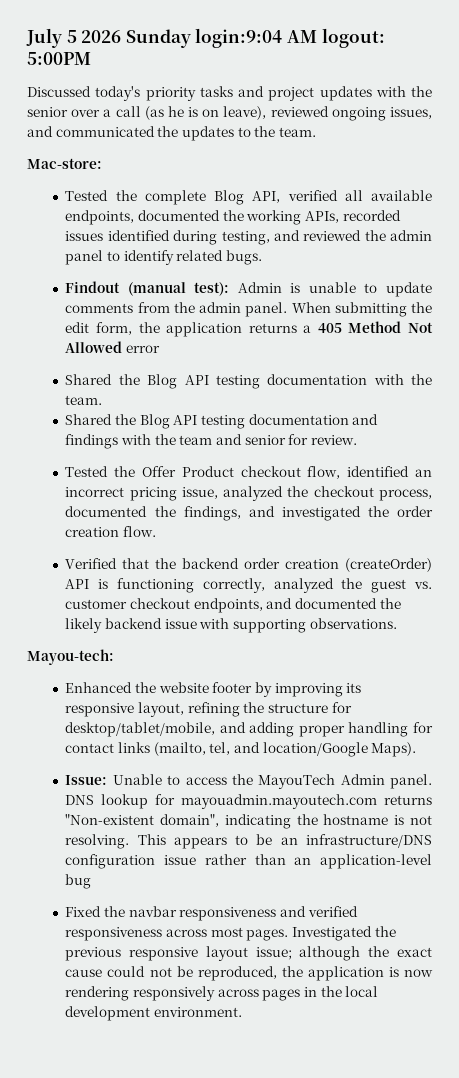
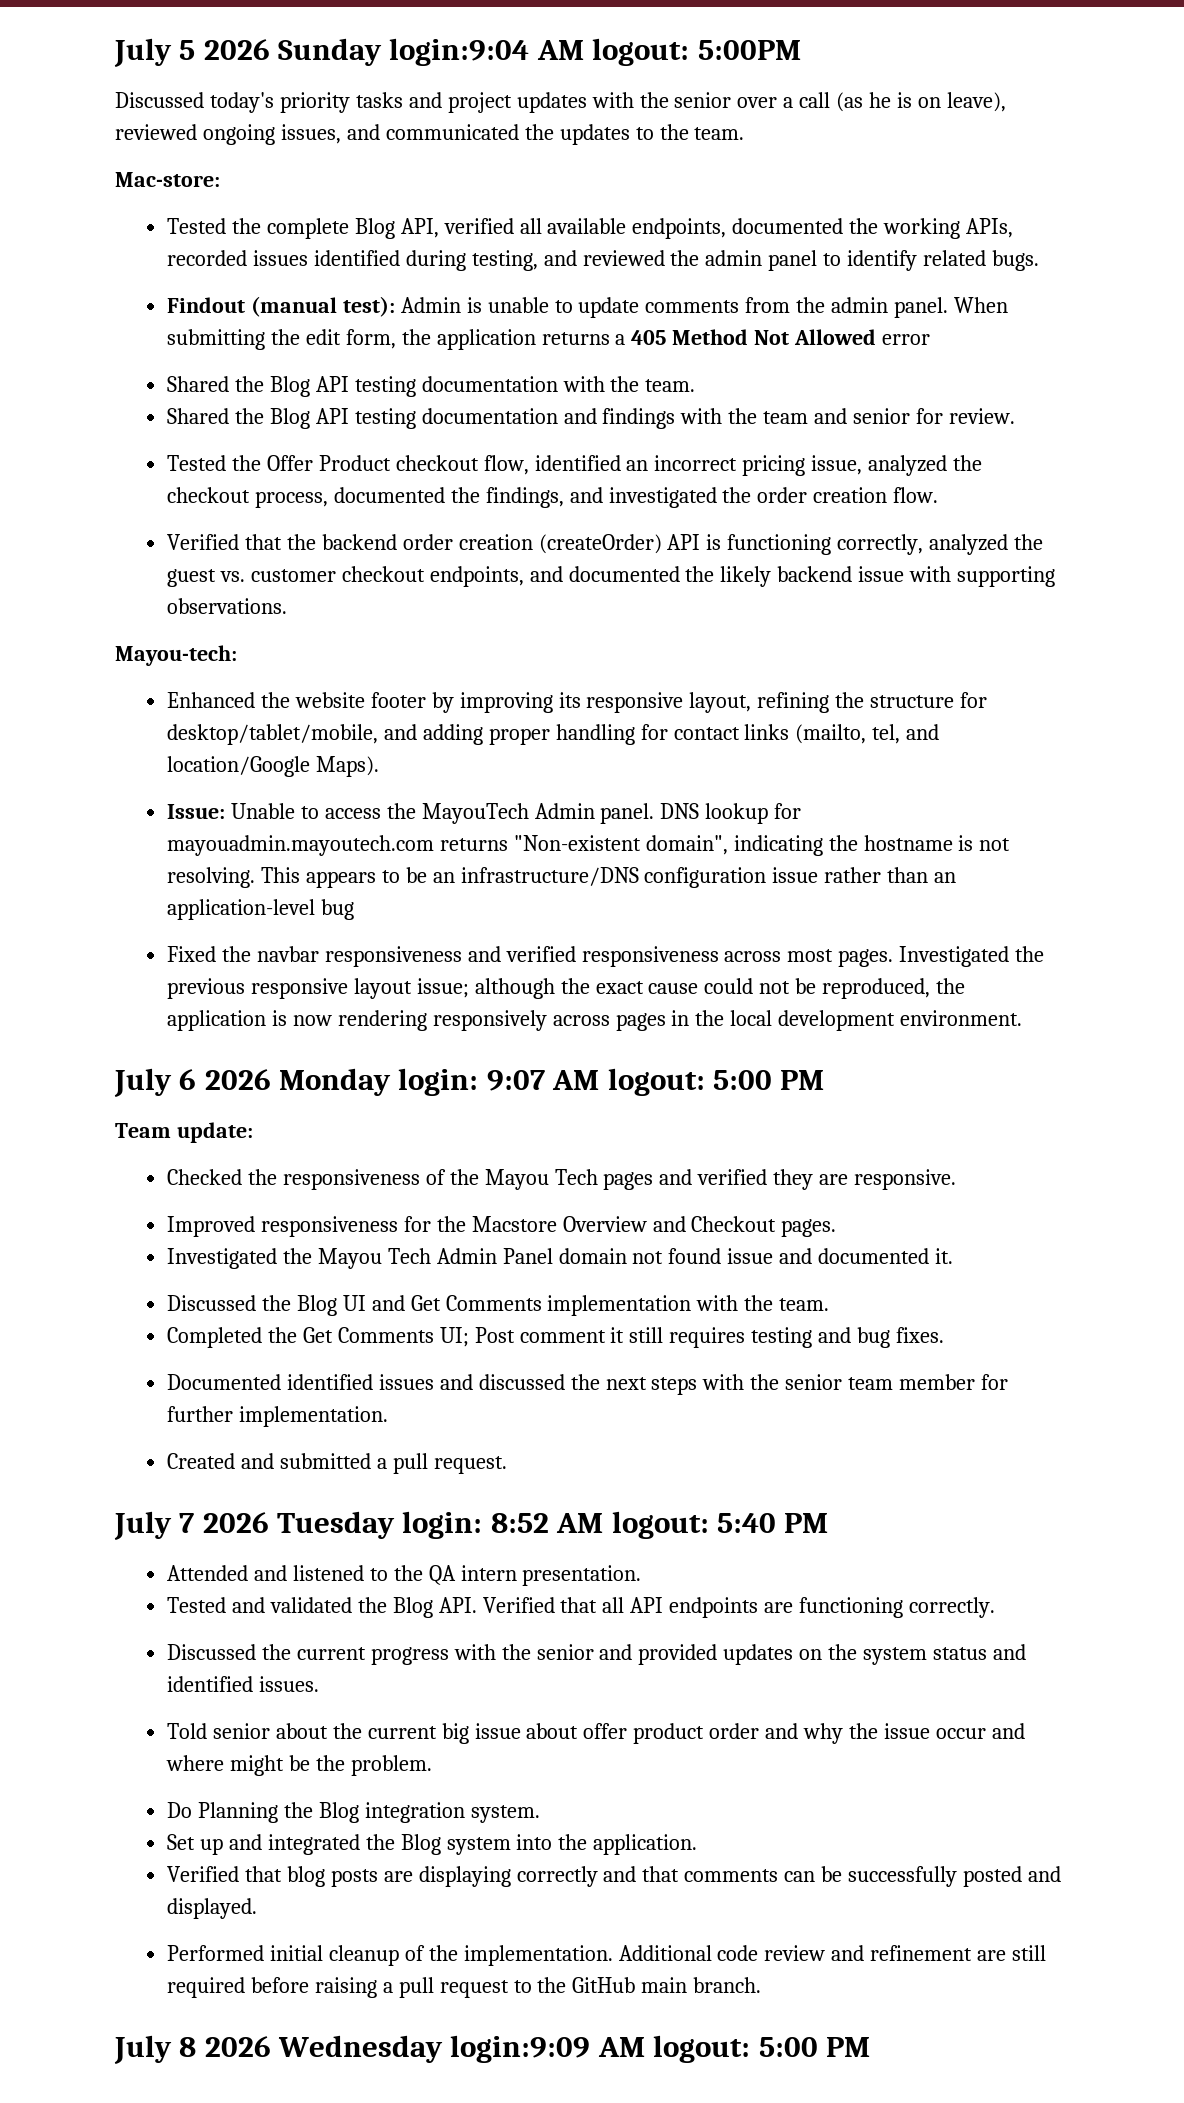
+ July 6 2026 Monday login: 9:07 AM logout: 5:00 PM
+ Team update:
+ Checked the responsiveness of the Mayou Tech pages and verified they are responsive.
+ Improved responsiveness for the Macstore Overview and Checkout pages.
+ Investigated the Mayou Tech Admin Panel domain not found issue and documented it.
+ Discussed the Blog UI and Get Comments implementation with the team.
+ Completed the Get Comments UI; Post comment it still requires testing and bug fixes.
+ Documented identified issues and discussed the next steps with the senior team member for further implementation.
+ Created and submitted a pull request.
+ July 7 2026 Tuesday login: 8:52 AM logout: 5:40 PM
+ Attended and listened to the QA intern presentation.
+ Tested and validated the Blog API. Verified that all API endpoints are functioning correctly.
+ Discussed the current progress with the senior and provided updates on the system status and identified issues.
+ Told senior about the current big issue about offer product order and why the issue occur and where might be the problem.
+ Do Planning the Blog integration system.
+ Set up and integrated the Blog system into the application.
+ Verified that blog posts are displaying correctly and that comments can be successfully posted and displayed.
+ Performed initial cleanup of the implementation. Additional code review and refinement are still required before raising a pull request to the GitHub main branch.
+ July 8 2026 Wednesday login:9:09 AM logout: 5:00 PM

